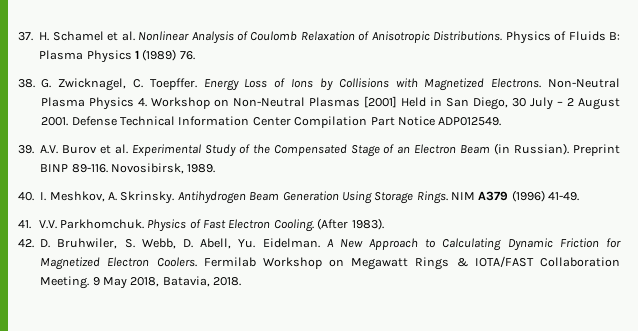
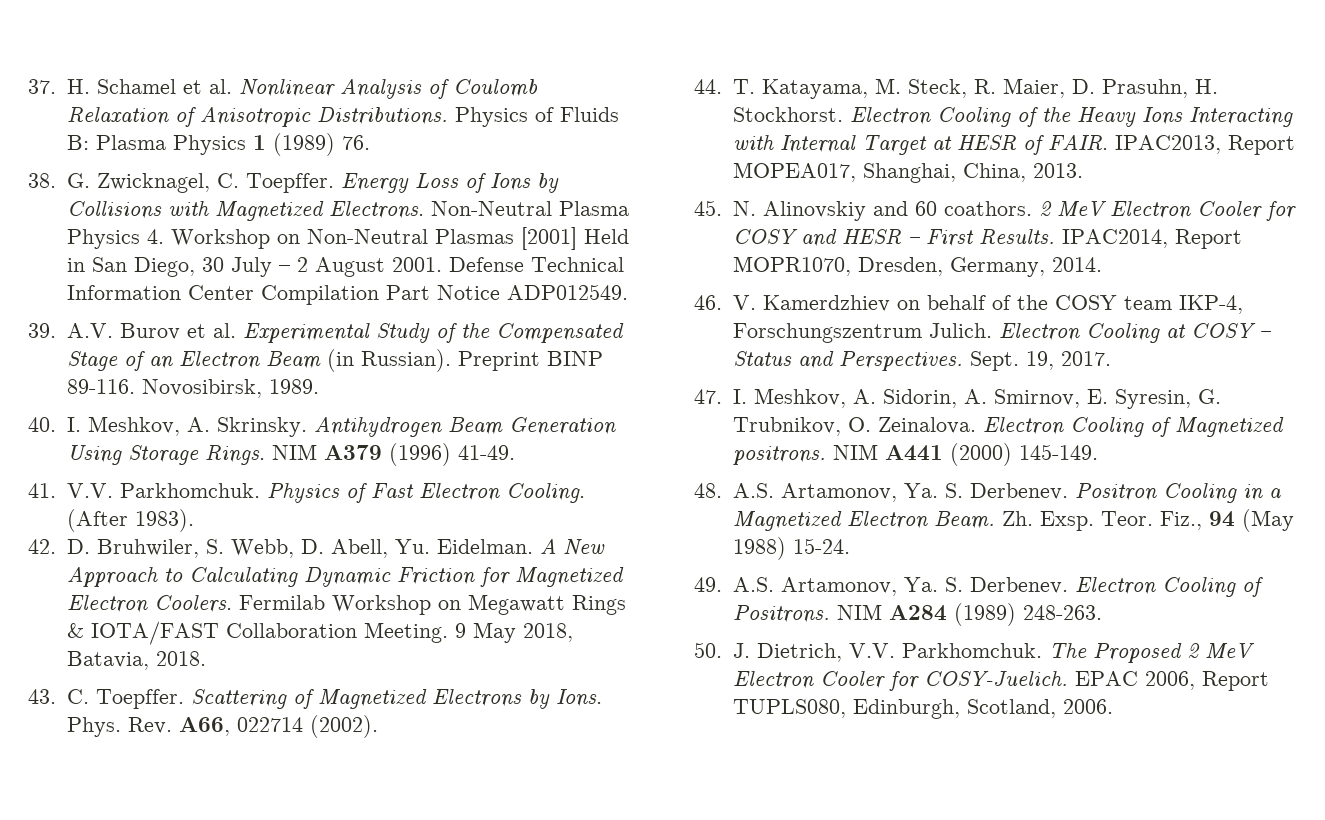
+ 43. C. Toepffer. Scattering of Magnetized Electrons by Ions. Phys. Rev. A66, 022714 (2002).
+ 44. T. Katayama, M. Steck, R. Maier, D. Prasuhn, H. Stockhorst. Electron Cooling of the Heavy Ions Interacting with Internal Target at HESR of FAIR. IPAC2013, Report MOPEA017, Shanghai, China, 2013.
+ 45. N. Alinovskiy and 60 coathors. 2 MeV Electron Cooler for COSY and HESR – First Results. IPAC2014, Report MOPR1070, Dresden, Germany, 2014.
+ 46. V. Kamerdzhiev on behalf of the COSY team IKP-4, Forschungszentrum Julich. Electron Cooling at COSY – Status and Perspectives. Sept. 19, 2017.
+ 47. I. Meshkov, A. Sidorin, A. Smirnov, E. Syresin, G. Trubnikov, O. Zeinalova. Electron Cooling of Magnetized positrons. NIM A441 (2000) 145-149.
+ 48. A.S. Artamonov, Ya. S. Derbenev. Positron Cooling in a Magnetized Electron Beam. Zh. Exsp. Teor. Fiz., 94 (May 1988) 15-24.
+ 49. A.S. Artamonov, Ya. S. Derbenev. Electron Cooling of Positrons. NIM A284 (1989) 248-263.
+ 50. J. Dietrich, V.V. Parkhomchuk. The Proposed 2 MeV Electron Cooler for COSY-Juelich. EPAC 2006, Report TUPLS080, Edinburgh, Scotland, 2006.

